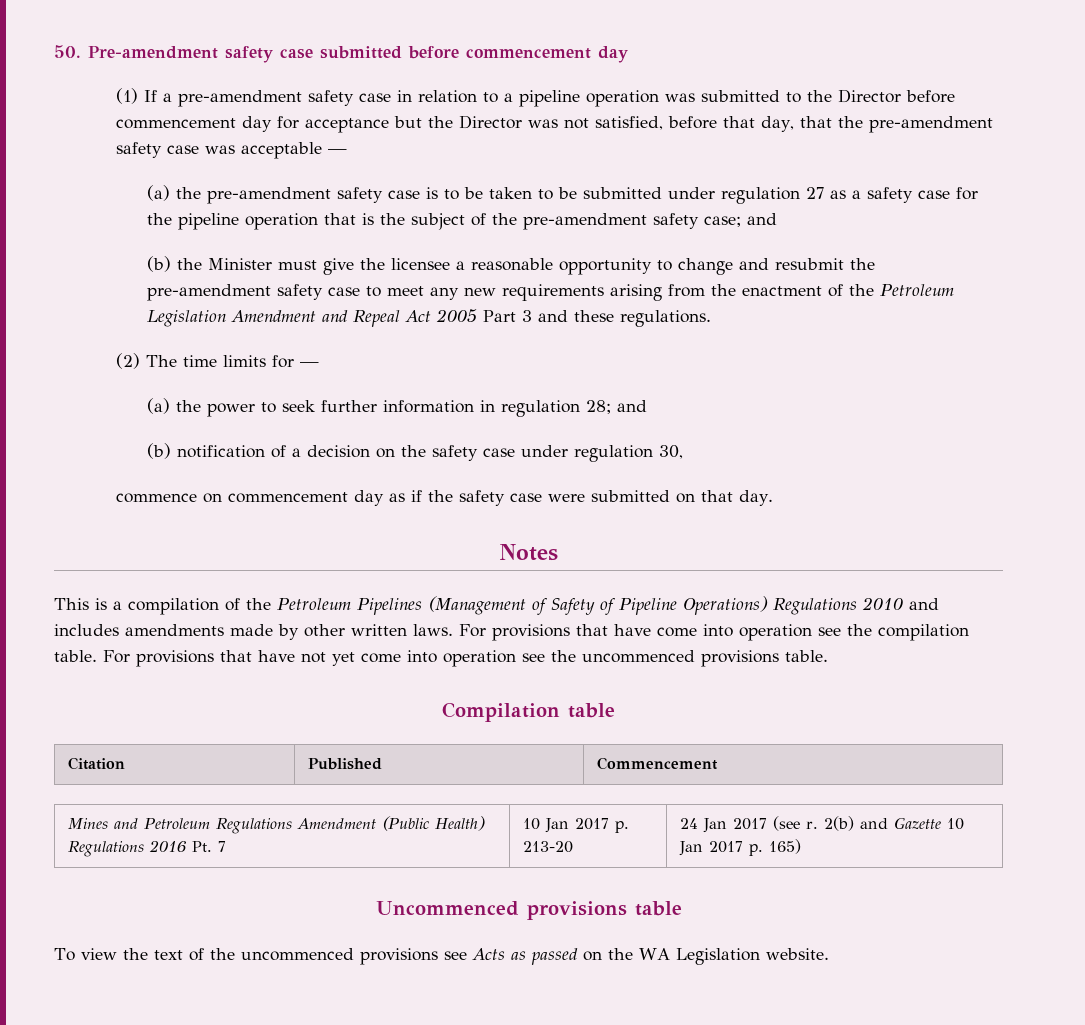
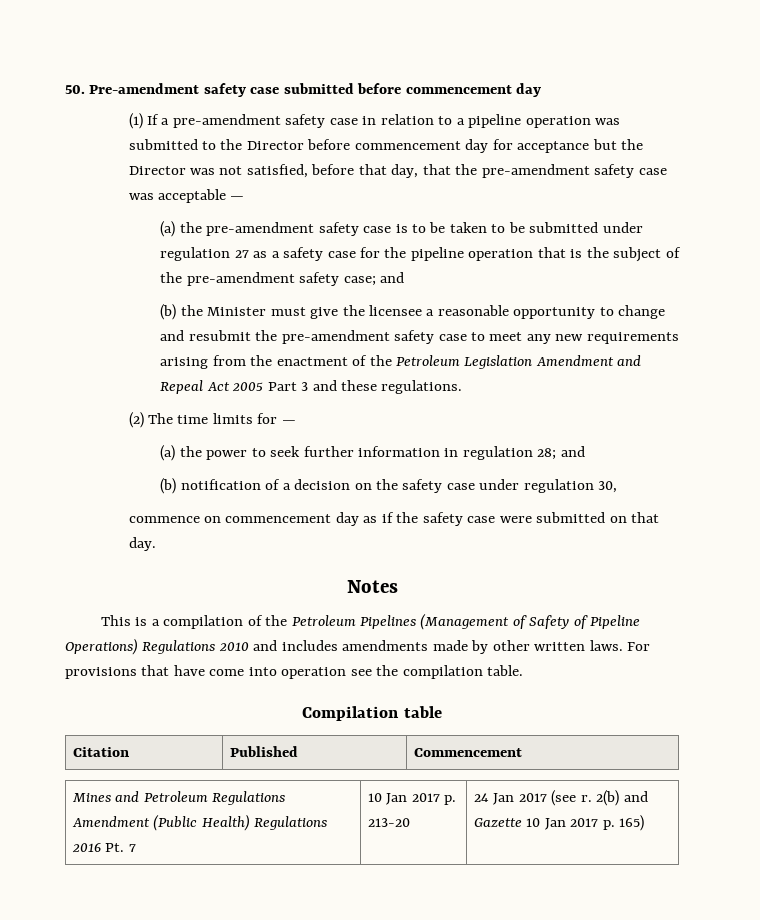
- For provisions that have not yet come into operation see the uncommenced provisions table.
- Uncommenced provisions table
- To view the text of the uncommenced provisions see Acts as passed on the WA Legislation website.

